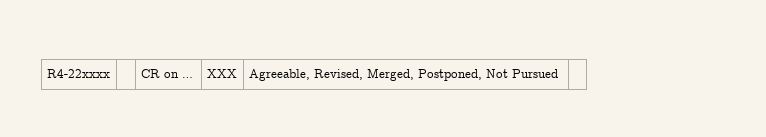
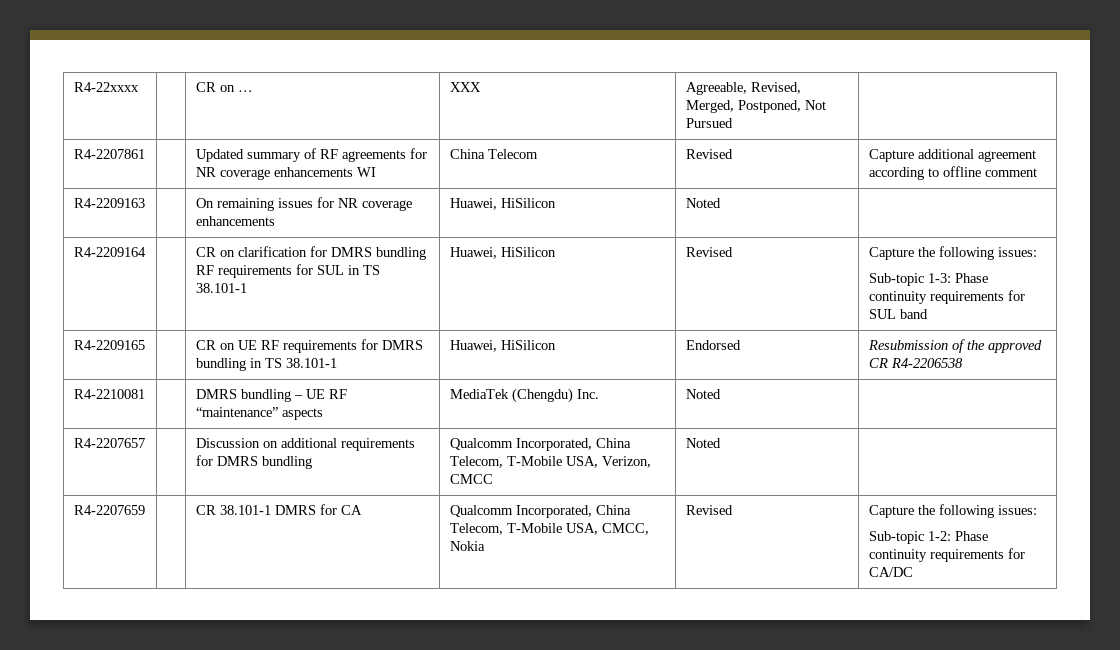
+ R4-2207861 | | Updated summary of RF agreements for NR coverage enhancements WI | China Telecom | Revised | Capture additional agreement according to offline comment
+ R4-2209163 | | On remaining issues for NR coverage enhancements | Huawei, HiSilicon | Noted |
+ R4-2209164 | | CR on clarification for DMRS bundling RF requirements for SUL in TS 38.101-1 | Huawei, HiSilicon | Revised | Capture the following issues:
+ Sub-topic 1-3: Phase continuity requirements for SUL band
+ R4-2209165 | | CR on UE RF requirements for DMRS bundling in TS 38.101-1 | Huawei, HiSilicon | Endorsed | Resubmission of the approved CR R4-2206538
+ R4-2210081 | | DMRS bundling – UE RF “maintenance” aspects | MediaTek (Chengdu) Inc. | Noted |
+ R4-2207657 | | Discussion on additional requirements for DMRS bundling | Qualcomm Incorporated, China Telecom, T-Mobile USA, Verizon, CMCC | Noted |
+ R4-2207659 | | CR 38.101-1 DMRS for CA | Qualcomm Incorporated, China Telecom, T-Mobile USA, CMCC, Nokia | Revised | Capture the following issues:
+ Sub-topic 1-2: Phase continuity requirements for CA/DC

